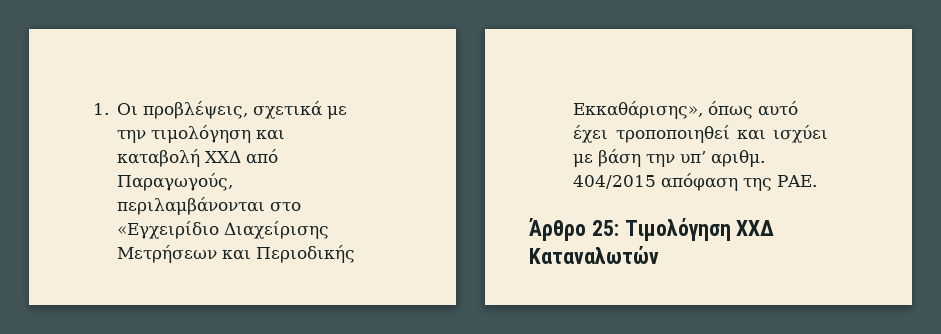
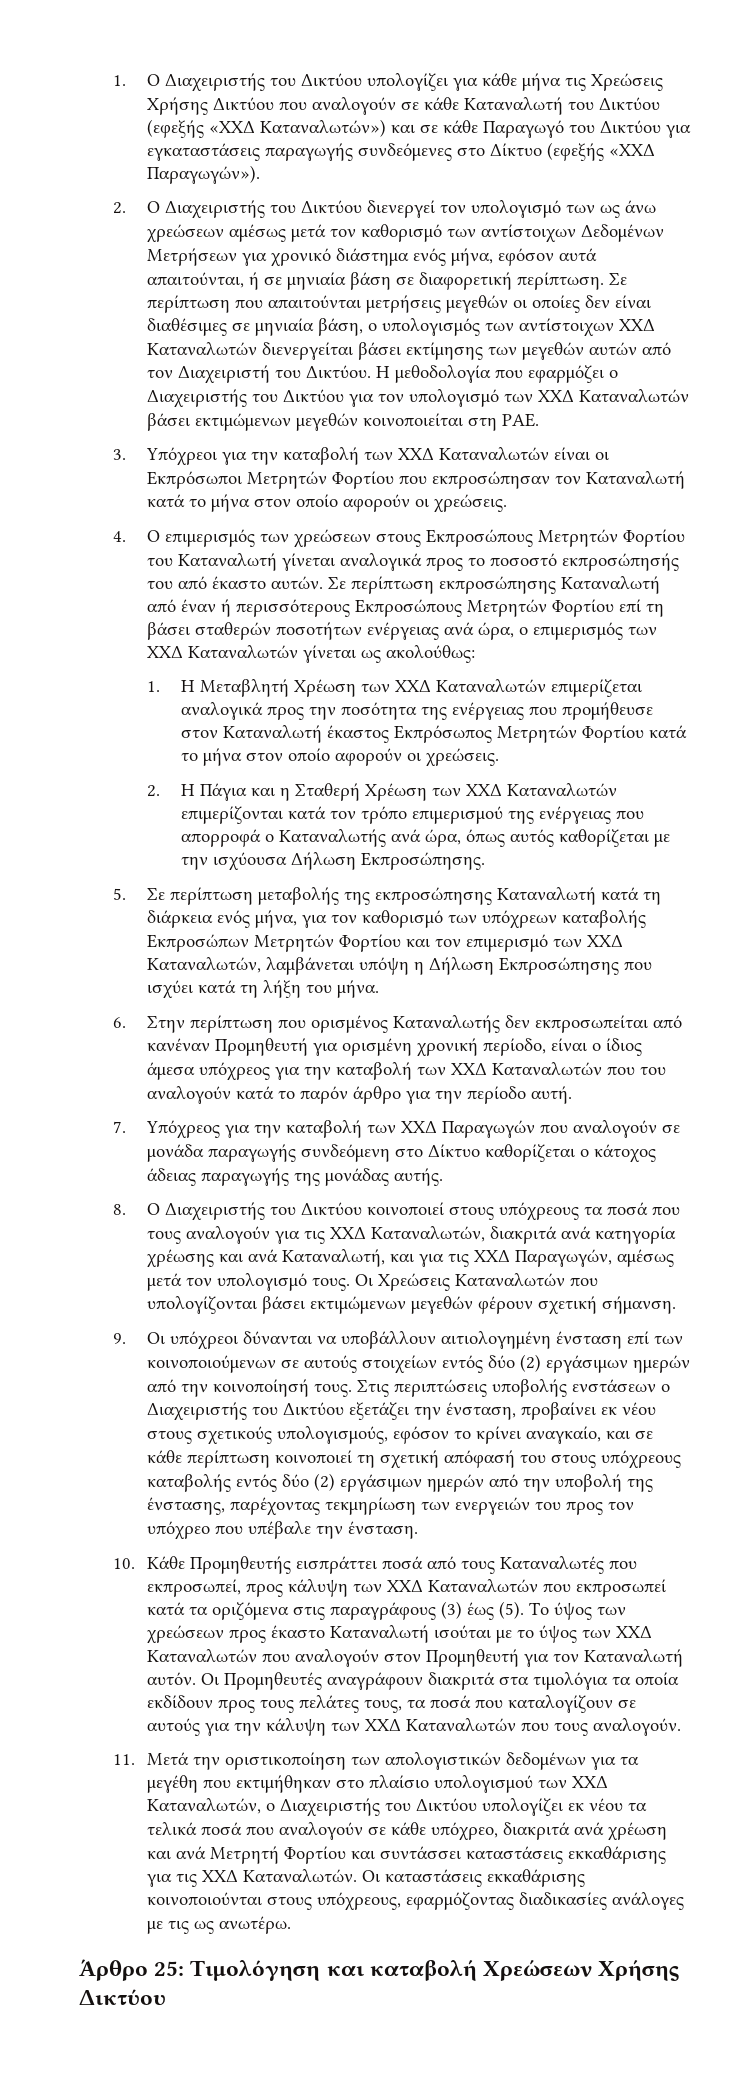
- 1. Οι προβλέψεις, σχετικά με την τιμολόγηση και καταβολή ΧΧΔ από Παραγωγούς, περιλαμβάνονται στο «Εγχειρίδιο Διαχείρισης Μετρήσεων και Περιοδικής Εκκαθάρισης», όπως αυτό έχει τροποποιηθεί και ισχύει με βάση την υπ’ αριθμ. 404/2015 απόφαση της ΡΑΕ.
- Άρθρο 25: Τιμολόγηση ΧΧΔ Καταναλωτών
+ 1. Ο Διαχειριστής του Δικτύου υπολογίζει για κάθε μήνα τις Χρεώσεις Χρήσης Δικτύου που αναλογούν σε κάθε Καταναλωτή του Δικτύου (εφεξής «ΧΧΔ Καταναλωτών») και σε κάθε Παραγωγό του Δικτύου για εγκαταστάσεις παραγωγής συνδεόμενες στο Δίκτυο (εφεξής «ΧΧΔ Παραγωγών»).
+ 2. Ο Διαχειριστής του Δικτύου διενεργεί τον υπολογισμό των ως άνω χρεώσεων αμέσως μετά τον καθορισμό των αντίστοιχων Δεδομένων Μετρήσεων για χρονικό διάστημα ενός μήνα, εφόσον αυτά απαιτούνται, ή σε μηνιαία βάση σε διαφορετική περίπτωση. Σε περίπτωση που απαιτούνται μετρήσεις μεγεθών οι οποίες δεν είναι διαθέσιμες σε μηνιαία βάση, ο υπολογισμός των αντίστοιχων ΧΧΔ Καταναλωτών διενεργείται βάσει εκτίμησης των μεγεθών αυτών από τον Διαχειριστή του Δικτύου. Η μεθοδολογία που εφαρμόζει ο Διαχειριστής του Δικτύου για τον υπολογισμό των ΧΧΔ Καταναλωτών βάσει εκτιμώμενων μεγεθών κοινοποιείται στη ΡΑΕ.
+ 3. Υπόχρεοι για την καταβολή των ΧΧΔ Καταναλωτών είναι οι Εκπρόσωποι Μετρητών Φορτίου που εκπροσώπησαν τον Καταναλωτή κατά το μήνα στον οποίο αφορούν οι χρεώσεις.
+ 4. Ο επιμερισμός των χρεώσεων στους Εκπροσώπους Μετρητών Φορτίου του Καταναλωτή γίνεται αναλογικά προς το ποσοστό εκπροσώπησής του από έκαστο αυτών. Σε περίπτωση εκπροσώπησης Καταναλωτή από έναν ή περισσότερους Εκπροσώπους Μετρητών Φορτίου επί τη βάσει σταθερών ποσοτήτων ενέργειας ανά ώρα, ο επιμερισμός των ΧΧΔ Καταναλωτών γίνεται ως ακολούθως:
+ 1. Η Μεταβλητή Χρέωση των ΧΧΔ Καταναλωτών επιμερίζεται αναλογικά προς την ποσότητα της ενέργειας που προμήθευσε στον Καταναλωτή έκαστος Εκπρόσωπος Μετρητών Φορτίου κατά το μήνα στον οποίο αφορούν οι χρεώσεις.
+ 2. Η Πάγια και η Σταθερή Χρέωση των ΧΧΔ Καταναλωτών επιμερίζονται κατά τον τρόπο επιμερισμού της ενέργειας που απορροφά ο Καταναλωτής ανά ώρα, όπως αυτός καθορίζεται με την ισχύουσα Δήλωση Εκπροσώπησης.
+ 5. Σε περίπτωση μεταβολής της εκπροσώπησης Καταναλωτή κατά τη διάρκεια ενός μήνα, για τον καθορισμό των υπόχρεων καταβολής Εκπροσώπων Μετρητών Φορτίου και τον επιμερισμό των ΧΧΔ Καταναλωτών, λαμβάνεται υπόψη η Δήλωση Εκπροσώπησης που ισχύει κατά τη λήξη του μήνα.
+ 6. Στην περίπτωση που ορισμένος Καταναλωτής δεν εκπροσωπείται από κανέναν Προμηθευτή για ορισμένη χρονική περίοδο, είναι ο ίδιος άμεσα υπόχρεος για την καταβολή των ΧΧΔ Καταναλωτών που του αναλογούν κατά το παρόν άρθρο για την περίοδο αυτή.
+ 7. Υπόχρεος για την καταβολή των ΧΧΔ Παραγωγών που αναλογούν σε μονάδα παραγωγής συνδεόμενη στο Δίκτυο καθορίζεται ο κάτοχος άδειας παραγωγής της μονάδας αυτής.
+ 8. Ο Διαχειριστής του Δικτύου κοινοποιεί στους υπόχρεους τα ποσά που τους αναλογούν για τις ΧΧΔ Καταναλωτών, διακριτά ανά κατηγορία χρέωσης και ανά Καταναλωτή, και για τις ΧΧΔ Παραγωγών, αμέσως μετά τον υπολογισμό τους. Οι Χρεώσεις Καταναλωτών που υπολογίζονται βάσει εκτιμώμενων μεγεθών φέρουν σχετική σήμανση.
+ 9. Οι υπόχρεοι δύνανται να υποβάλλουν αιτιολογημένη ένσταση επί των κοινοποιούμενων σε αυτούς στοιχείων εντός δύο (2) εργάσιμων ημερών από την κοινοποίησή τους. Στις περιπτώσεις υποβολής ενστάσεων ο Διαχειριστής του Δικτύου εξετάζει την ένσταση, προβαίνει εκ νέου στους σχετικούς υπολογισμούς, εφόσον το κρίνει αναγκαίο, και σε κάθε περίπτωση κοινοποιεί τη σχετική απόφασή του στους υπόχρεους καταβολής εντός δύο (2) εργάσιμων ημερών από την υποβολή της ένστασης, παρέχοντας τεκμηρίωση των ενεργειών του προς τον υπόχρεο που υπέβαλε την ένσταση.
+ 10. Κάθε Προμηθευτής εισπράττει ποσά από τους Καταναλωτές που εκπροσωπεί, προς κάλυψη των ΧΧΔ Καταναλωτών που εκπροσωπεί κατά τα οριζόμενα στις παραγράφους (3) έως (5). Το ύψος των χρεώσεων προς έκαστο Καταναλωτή ισούται με το ύψος των ΧΧΔ Καταναλωτών που αναλογούν στον Προμηθευτή για τον Καταναλωτή αυτόν. Οι Προμηθευτές αναγράφουν διακριτά στα τιμολόγια τα οποία εκδίδουν προς τους πελάτες τους, τα ποσά που καταλογίζουν σε αυτούς για την κάλυψη των ΧΧΔ Καταναλωτών που τους αναλογούν.
+ 11. Μετά την οριστικοποίηση των απολογιστικών δεδομένων για τα μεγέθη που εκτιμήθηκαν στο πλαίσιο υπολογισμού των ΧΧΔ Καταναλωτών, ο Διαχειριστής του Δικτύου υπολογίζει εκ νέου τα τελικά ποσά που αναλογούν σε κάθε υπόχρεο, διακριτά ανά χρέωση και ανά Μετρητή Φορτίου και συντάσσει καταστάσεις εκκαθάρισης για τις ΧΧΔ Καταναλωτών. Οι καταστάσεις εκκαθάρισης κοινοποιούνται στους υπόχρεους, εφαρμόζοντας διαδικασίες ανάλογες με τις ως ανωτέρω.
+ Άρθρο 25: Τιμολόγηση και καταβολή Χρεώσεων Χρήσης Δικτύου

